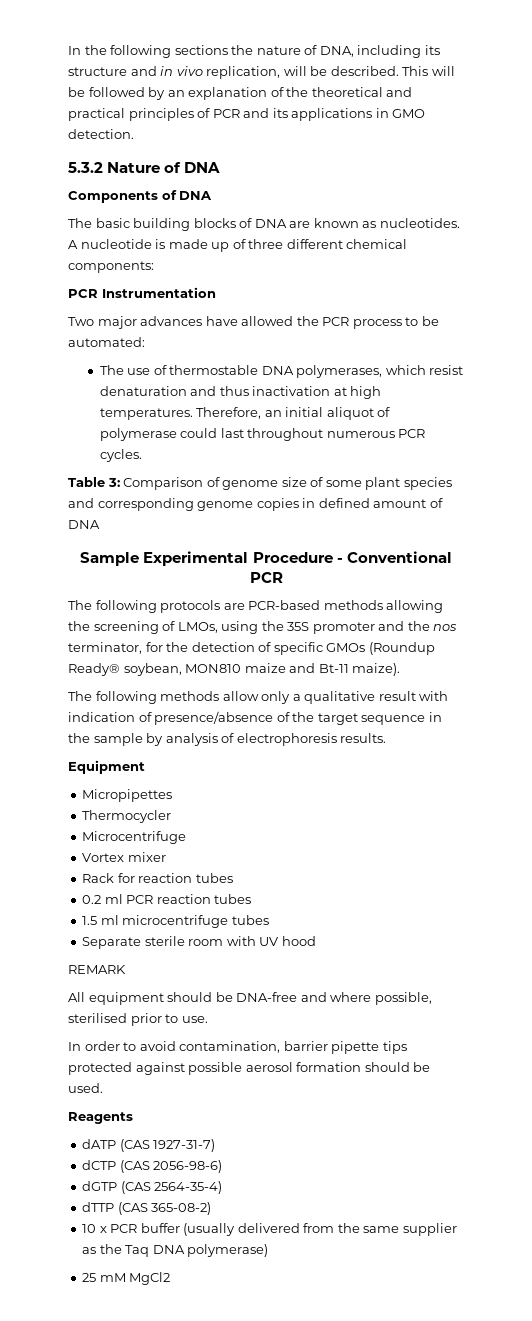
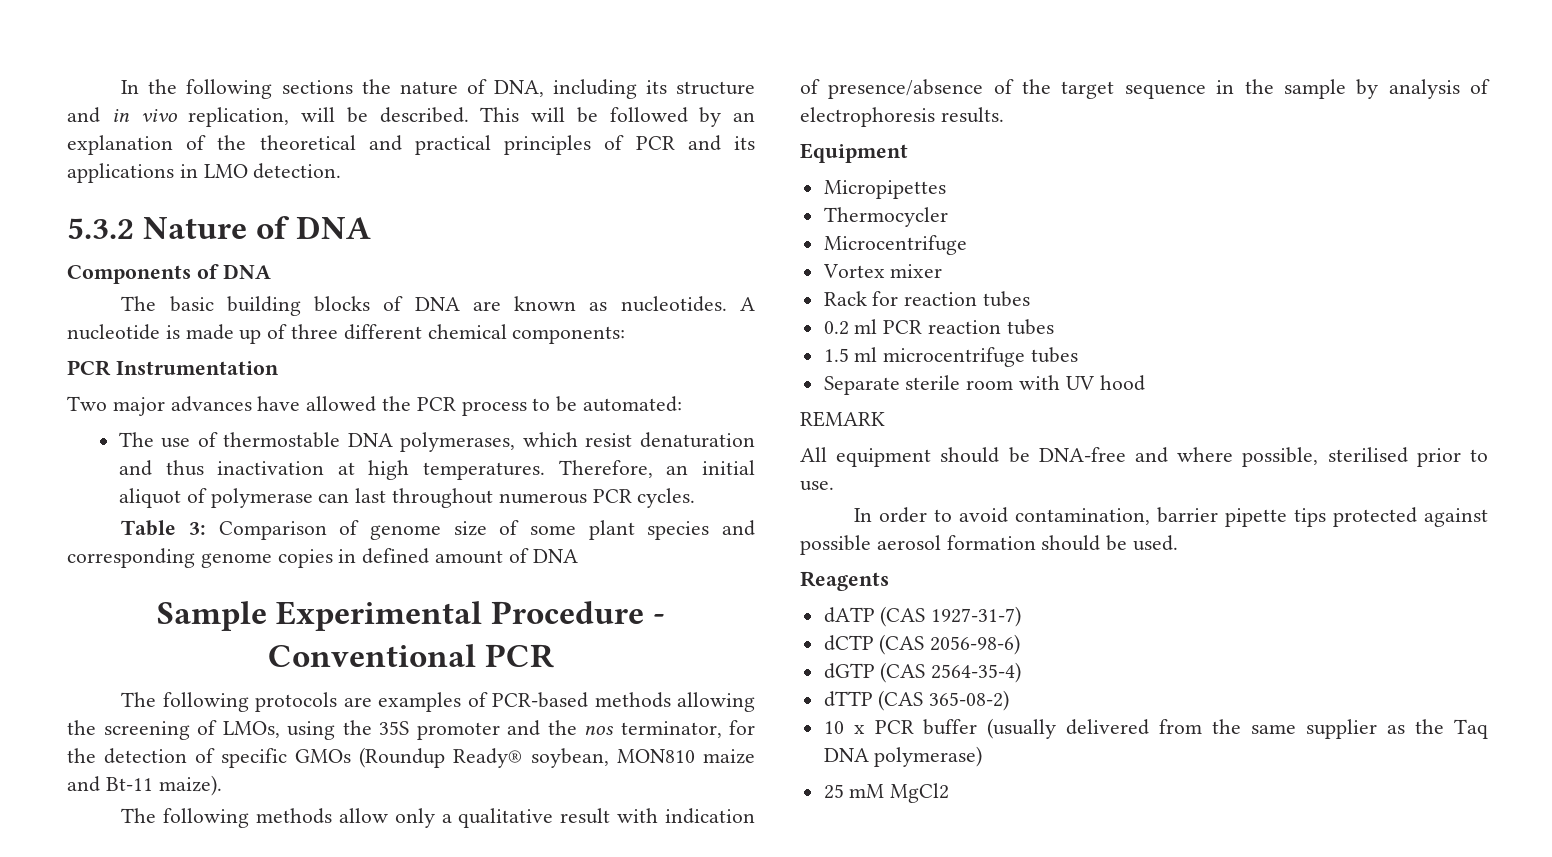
- This will be followed by an explanation of the theoretical and practical principles of PCR and its applications in GMO detection.
+ This will be followed by an explanation of the theoretical and practical principles of PCR and its applications in LMO detection.
- Therefore, an initial aliquot of polymerase could last throughout numerous PCR cycles.
+ Therefore, an initial aliquot of polymerase can last throughout numerous PCR cycles.
- The following protocols are PCR-based methods allowing the screening of LMOs, using the 35S promoter and the nos terminator, for the detection of specific GMOs (Roundup Ready® soybean, MON810 maize and Bt-11 maize).
+ The following protocols are examples of PCR-based methods allowing the screening of LMOs, using the 35S promoter and the nos terminator, for the detection of specific GMOs (Roundup Ready® soybean, MON810 maize and Bt-11 maize).

